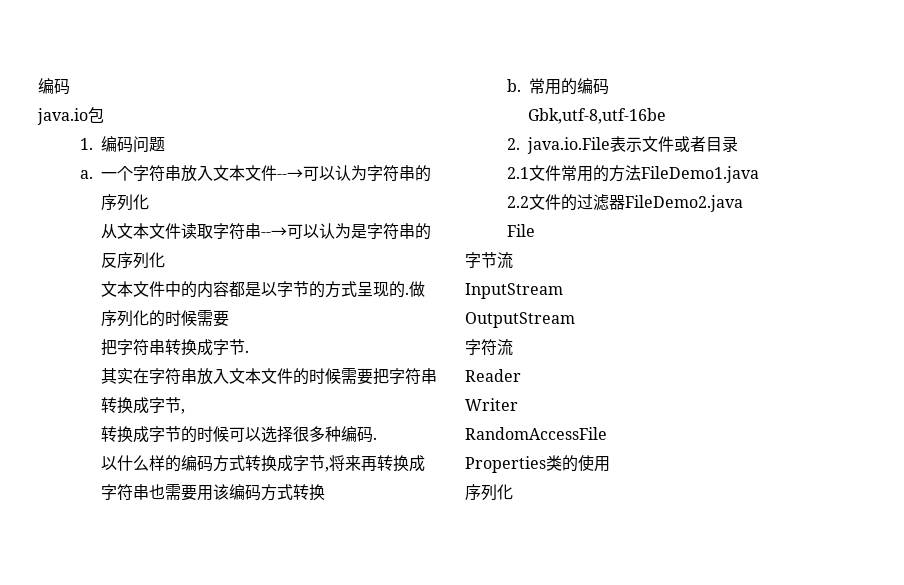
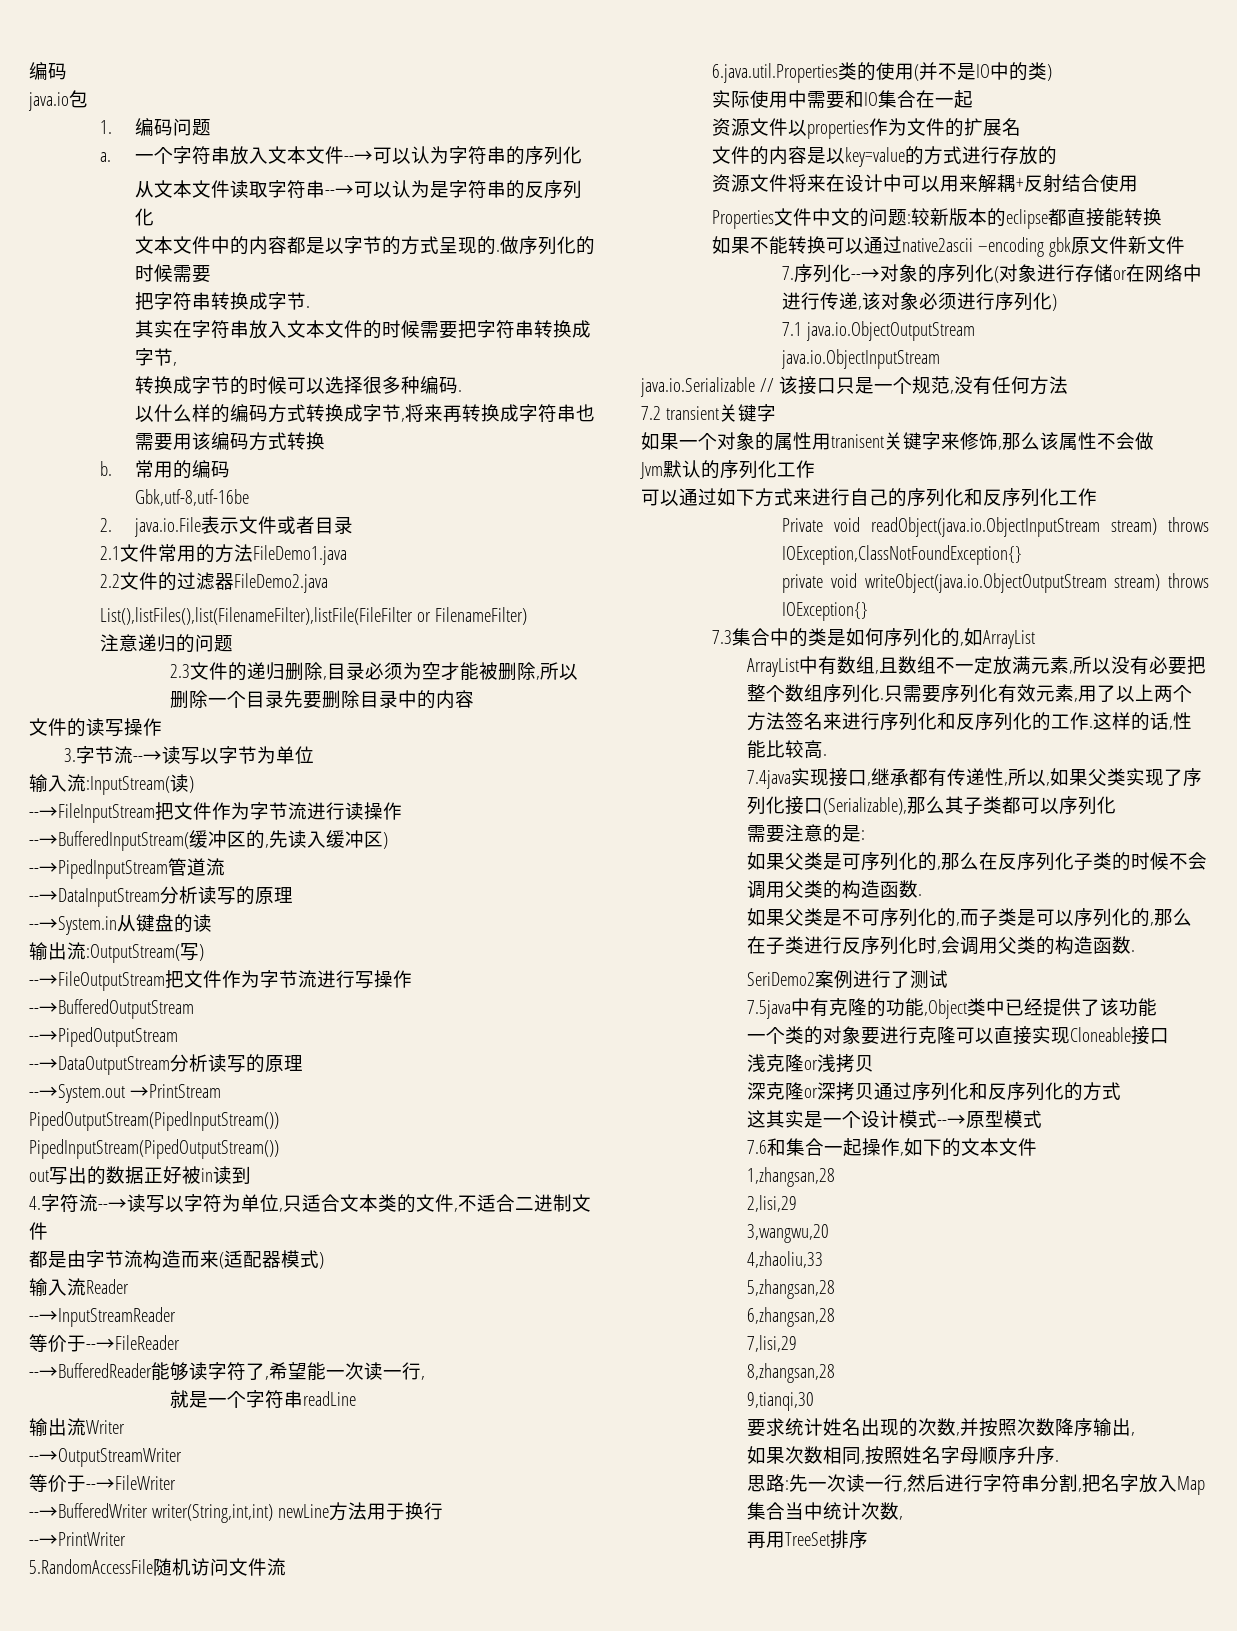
- File
- 字节流
- InputStream
- OutputStream
- 字符流
- Reader
- Writer
- RandomAccessFile
- Properties类的使用
- 序列化
+ List(),listFiles(),list(FilenameFilter),listFile(FileFilter or FilenameFilter)
+ 注意递归的问题
+ 2.3文件的递归删除,目录必须为空才能被删除,所以删除一个目录先要删除目录中的内容
+ 文件的读写操作
+ 3.字节流--→读写以字节为单位
+ 输入流:InputStream(读)
+ --→FileInputStream把文件作为字节流进行读操作
+ --→BufferedInputStream(缓冲区的,先读入缓冲区)
+ --→PipedInputStream管道流
+ --→DataInputStream分析读写的原理
+ --→System.in从键盘的读
+ 输出流:OutputStream(写)
+ --→FileOutputStream把文件作为字节流进行写操作
+ --→BufferedOutputStream
+ --→PipedOutputStream
+ --→DataOutputStream分析读写的原理
+ --→System.out →PrintStream
+ PipedOutputStream(PipedInputStream())
+ PipedInputStream(PipedOutputStream())
+ out写出的数据正好被in读到
+ 4.字符流--→读写以字符为单位,只适合文本类的文件,不适合二进制文件
+ 都是由字节流构造而来(适配器模式)
+ 输入流Reader
+ --→InputStreamReader
+ 等价于--→FileReader
+ --→BufferedReader能够读字符了,希望能一次读一行,
+ 就是一个字符串readLine
+ 输出流Writer
+ --→OutputStreamWriter
+ 等价于--→FileWriter
+ --→BufferedWriter writer(String,int,int) newLine方法用于换行
+ --→PrintWriter
+ 5.RandomAccessFile随机访问文件流
+ 6.java.util.Properties类的使用(并不是IO中的类)
+ 实际使用中需要和IO集合在一起
+ 资源文件以properties作为文件的扩展名
+ 文件的内容是以key=value的方式进行存放的
+ 资源文件将来在设计中可以用来解耦+反射结合使用
+ Properties文件中文的问题:较新版本的eclipse都直接能转换
+ 如果不能转换可以通过native2ascii –encoding gbk原文件新文件
+ 7.序列化--→对象的序列化(对象进行存储or在网络中进行传递,该对象必须进行序列化)
+ 7.1 java.io.ObjectOutputStream
+ java.io.ObjectInputStream
+ java.io.Serializable // 该接口只是一个规范,没有任何方法
+ 7.2 transient关键字
+ 如果一个对象的属性用tranisent关键字来修饰,那么该属性不会做
+ Jvm默认的序列化工作
+ 可以通过如下方式来进行自己的序列化和反序列化工作
+ Private void readObject(java.io.ObjectInputStream stream) throws IOException,ClassNotFoundException{}
+ private void writeObject(java.io.ObjectOutputStream stream) throws IOException{}
+ 7.3集合中的类是如何序列化的,如ArrayList
+ ArrayList中有数组,且数组不一定放满元素,所以没有必要把整个数组序列化.只需要序列化有效元素,用了以上两个方法签名来进行序列化和反序列化的工作.这样的话,性能比较高.
+ 7.4java实现接口,继承都有传递性,所以,如果父类实现了序列化接口(Serializable),那么其子类都可以序列化
+ 需要注意的是:
+ 如果父类是可序列化的,那么在反序列化子类的时候不会调用父类的构造函数.
+ 如果父类是不可序列化的,而子类是可以序列化的,那么在子类进行反序列化时,会调用父类的构造函数.
+ SeriDemo2案例进行了测试
+ 7.5java中有克隆的功能,Object类中已经提供了该功能
+ 一个类的对象要进行克隆可以直接实现Cloneable接口
+ 浅克隆or浅拷贝
+ 深克隆or深拷贝通过序列化和反序列化的方式
+ 这其实是一个设计模式--→原型模式
+ 7.6和集合一起操作,如下的文本文件
+ 1,zhangsan,28
+ 2,lisi,29
+ 3,wangwu,20
+ 4,zhaoliu,33
+ 5,zhangsan,28
+ 6,zhangsan,28
+ 7,lisi,29
+ 8,zhangsan,28
+ 9,tianqi,30
+ 要求统计姓名出现的次数,并按照次数降序输出,
+ 如果次数相同,按照姓名字母顺序升序.
+ 思路:先一次读一行,然后进行字符串分割,把名字放入Map集合当中统计次数,
+ 再用TreeSet排序

